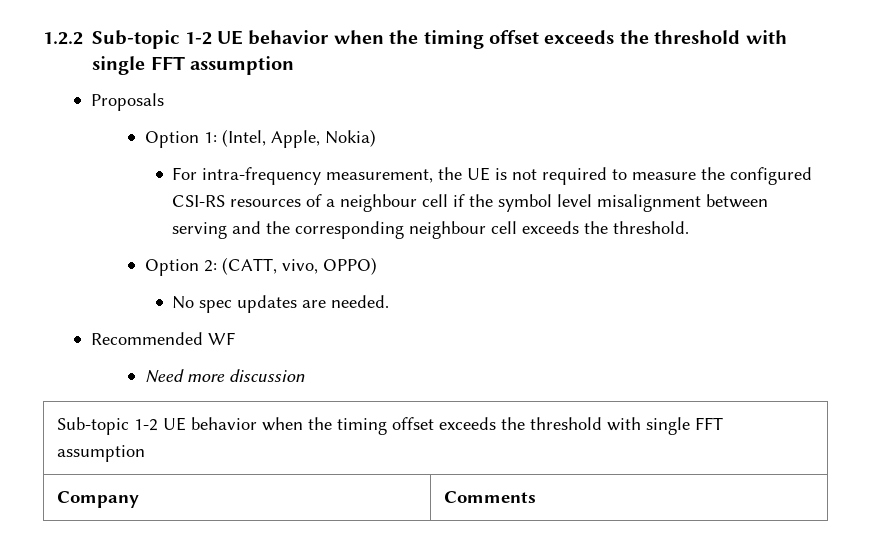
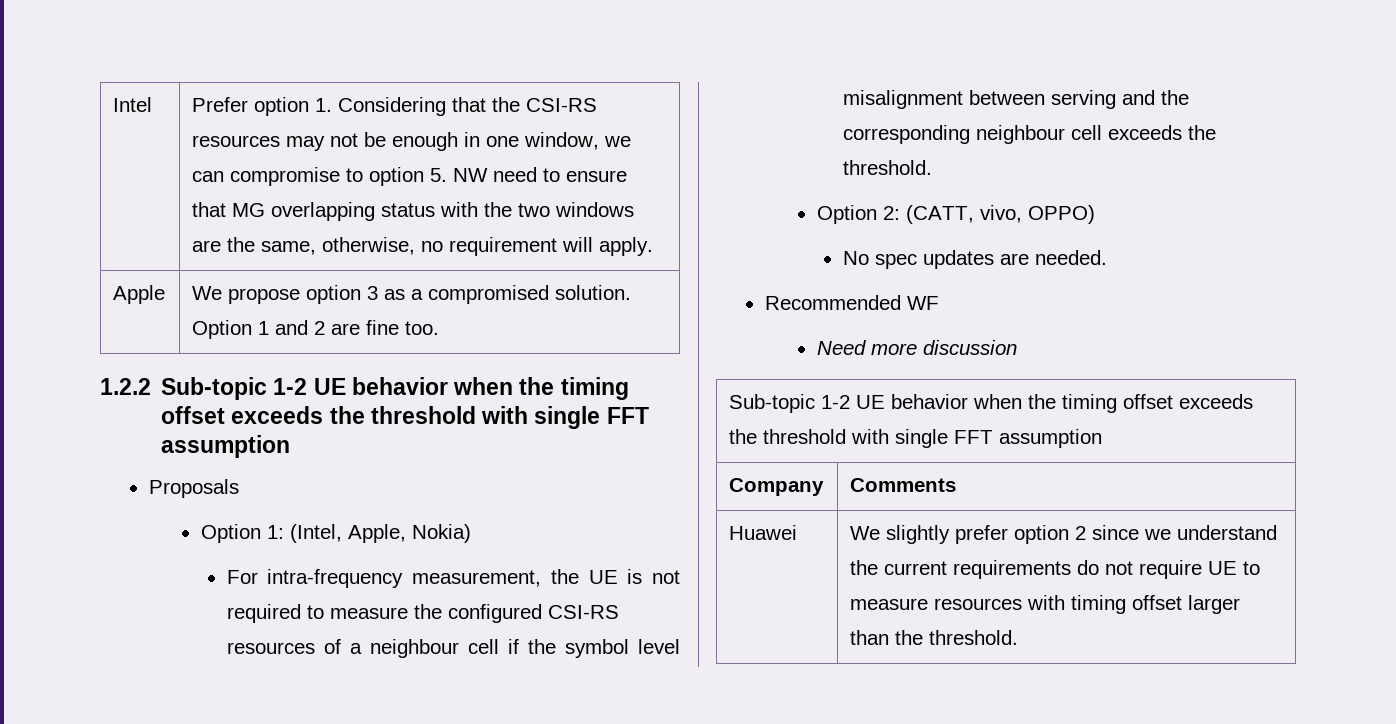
+ Intel | Prefer option 1. Considering that the CSI-RS resources may not be enough in one window, we can compromise to option 5. NW need to ensure that MG overlapping status with the two windows are the same, otherwise, no requirement will apply.
+ Apple | We propose option 3 as a compromised solution. Option 1 and 2 are fine too.
+ Huawei | We slightly prefer option 2 since we understand the current requirements do not require UE to measure resources with timing offset larger than the threshold.

